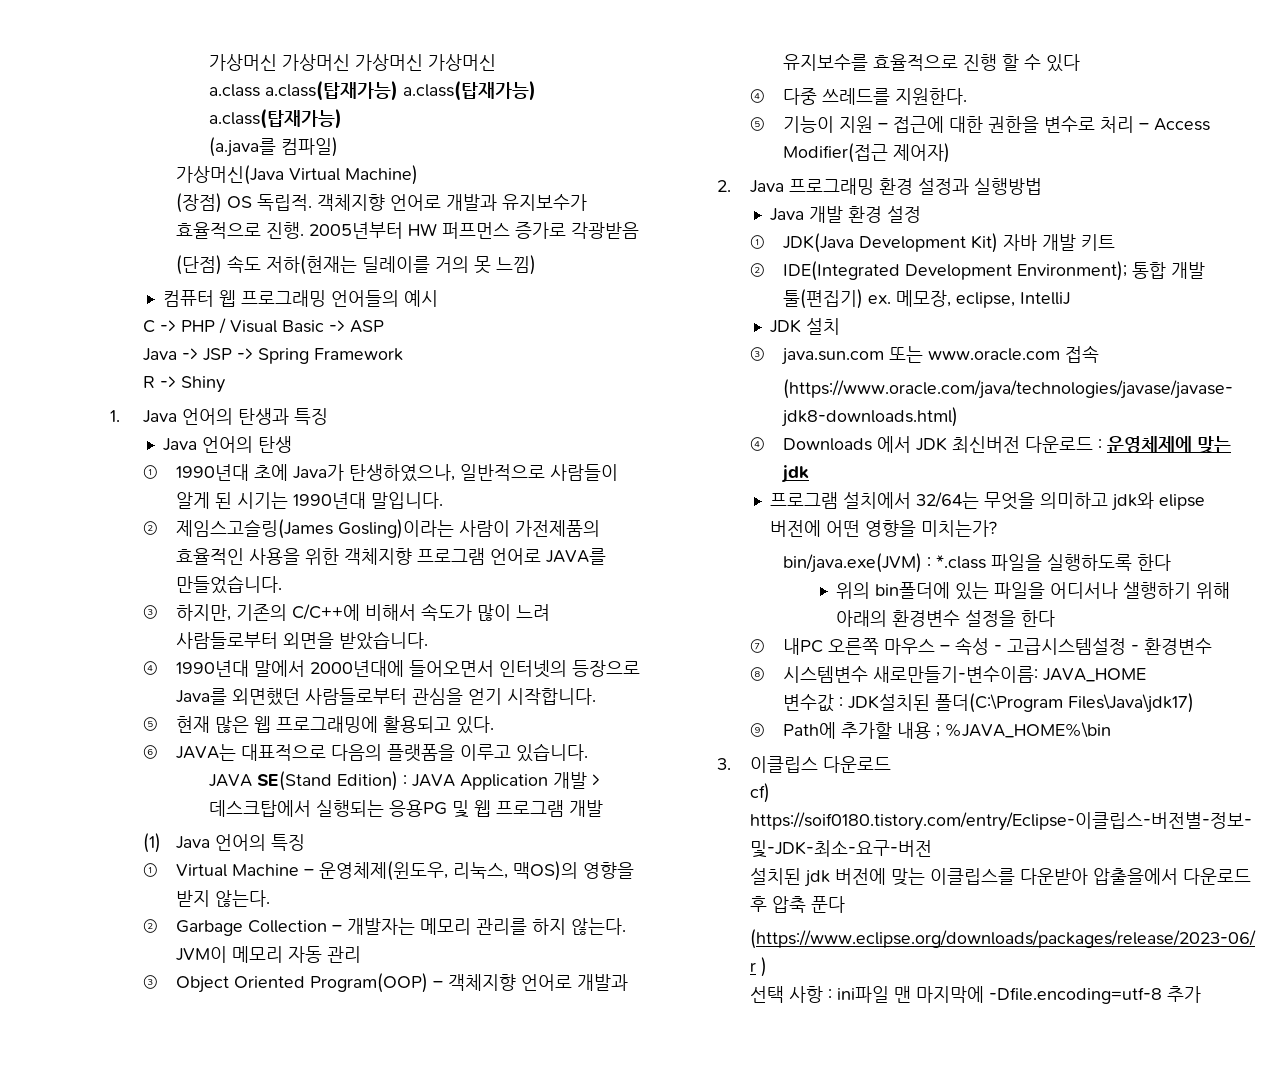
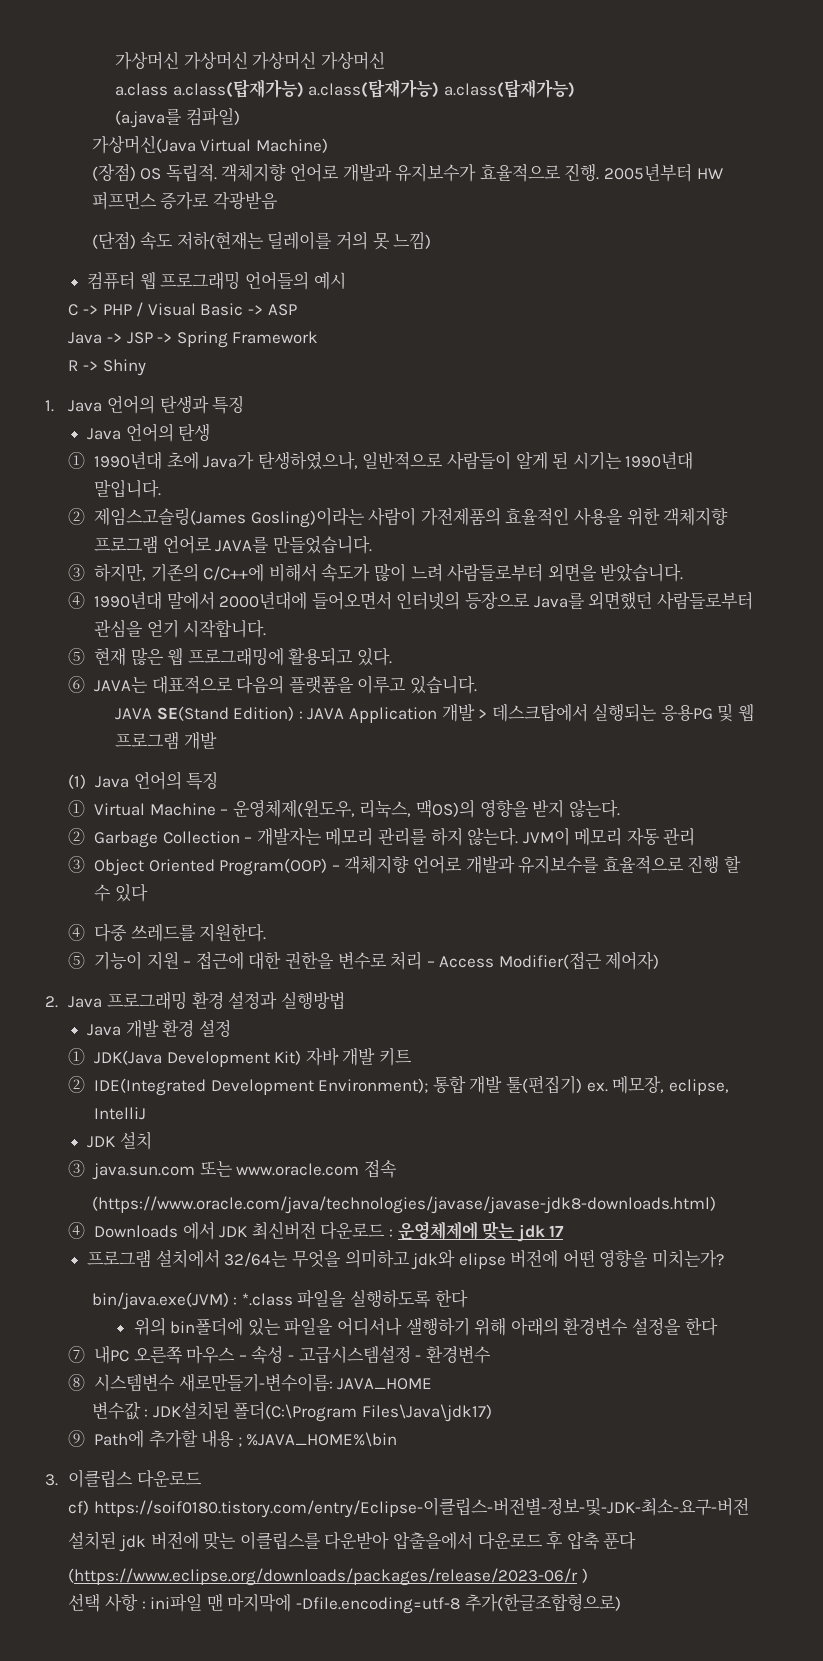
- ④ Downloads 에서 JDK 최신버전 다운로드 : 운영체제에 맞는 jdk
+ ④ Downloads 에서 JDK 최신버전 다운로드 : 운영체제에 맞는 jdk 17
- 선택 사항 : ini파일 맨 마지막에 -Dfile.encoding=utf-8 추가
+ 선택 사항 : ini파일 맨 마지막에 -Dfile.encoding=utf-8 추가(한글조합형으로)

